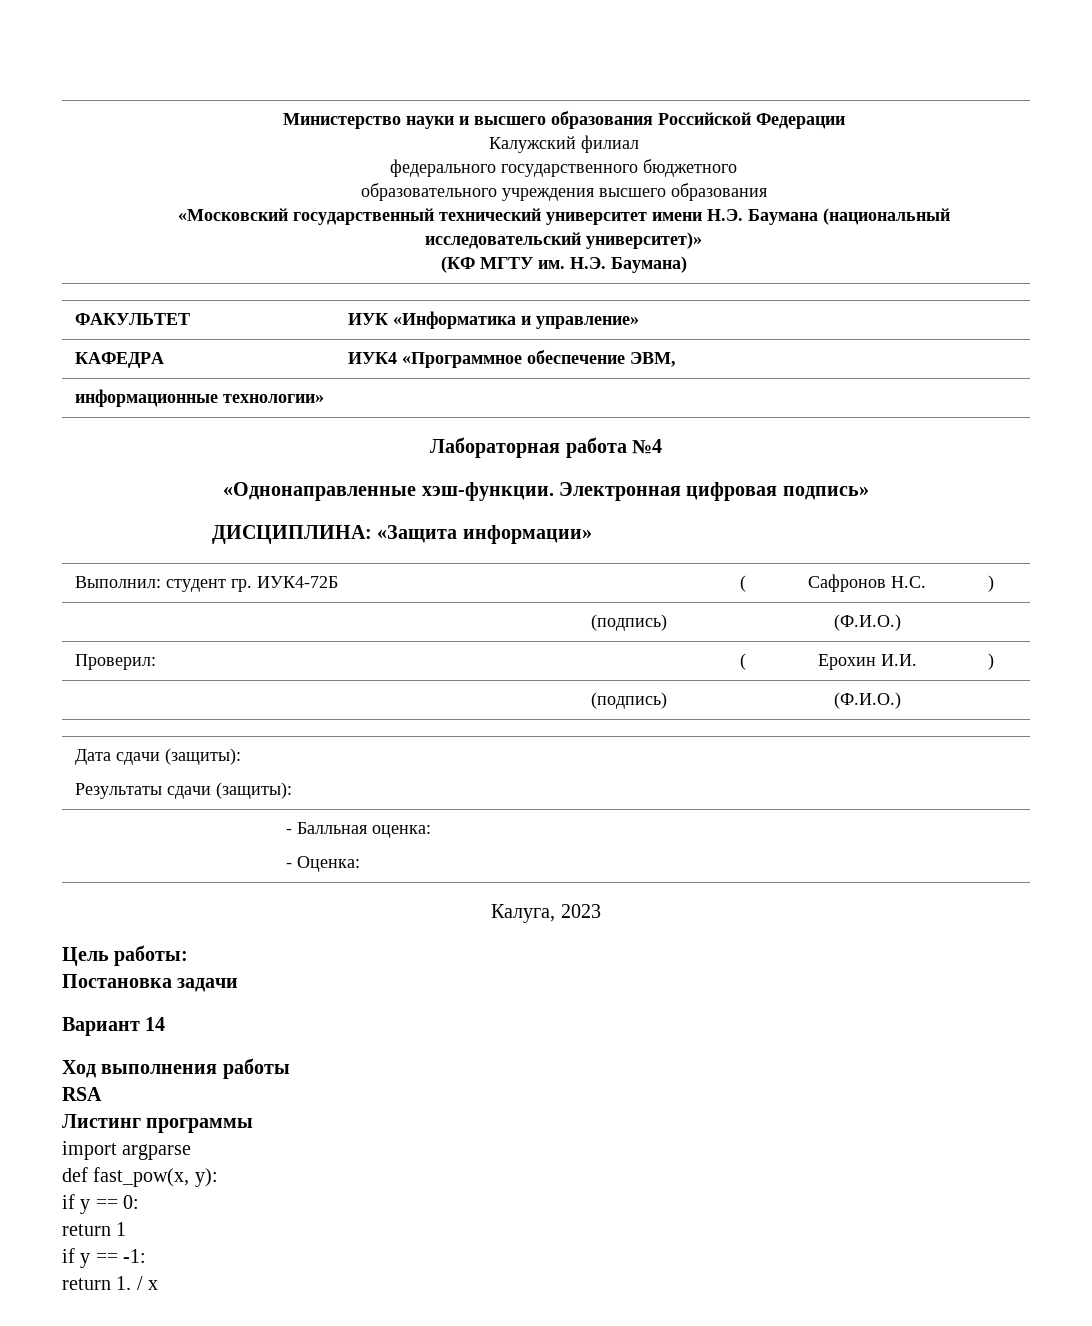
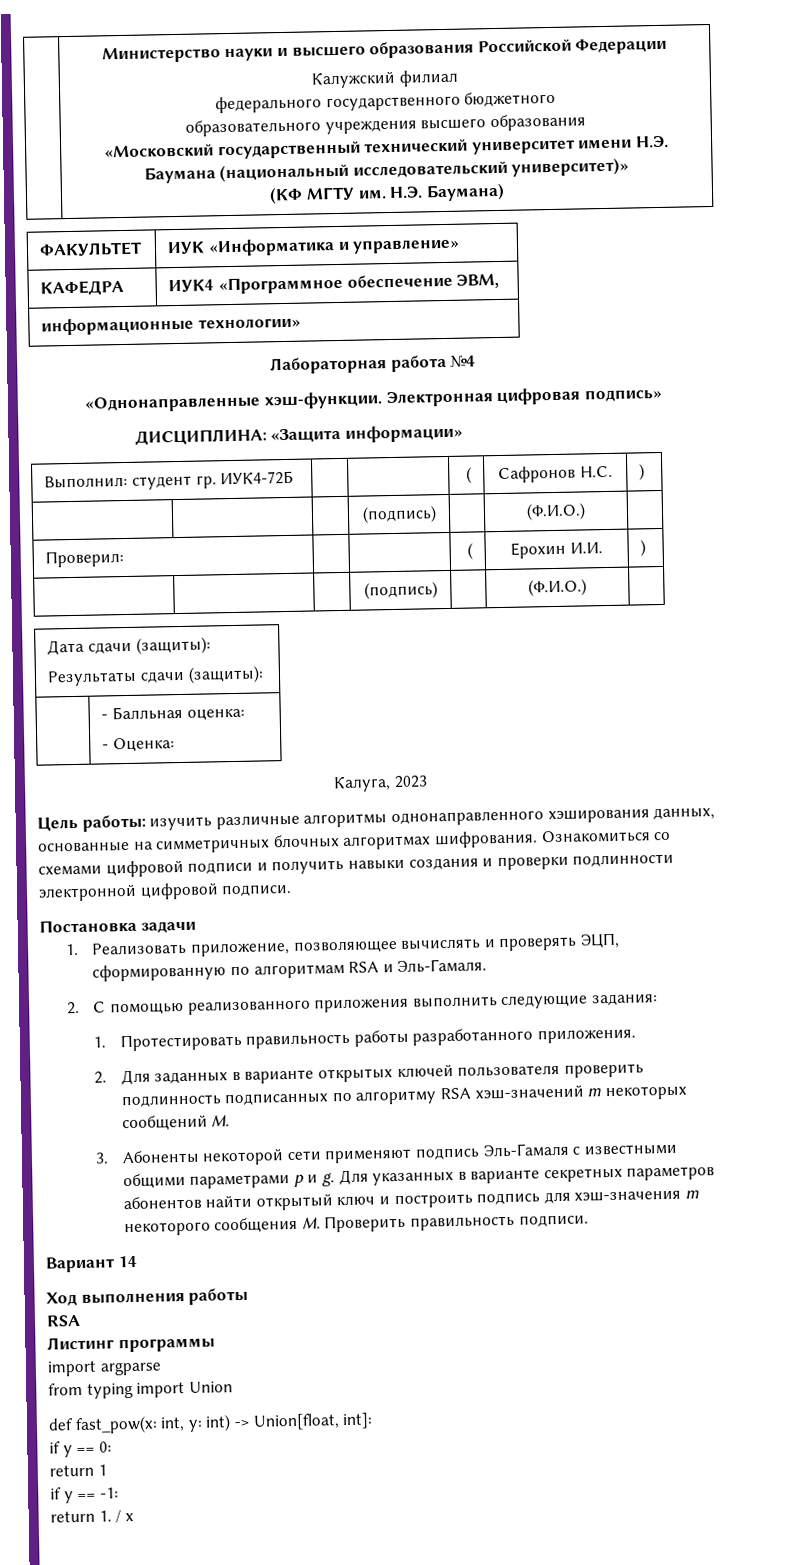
- Цель работы:
+ Цель работы: изучить различные алгоритмы однонаправленного хэширования данных, основанные на симметричных блочных алгоритмах шифрования. Ознакомиться со схемами цифровой подписи и получить навыки создания и проверки подлинности электронной цифровой подписи.
  Постановка задачи
+ 1. Реализовать приложение, позволяющее вычислять и проверять ЭЦП, сформированную по алгоритмам RSA и Эль-Гамаля.
+ 2. С помощью реализованного приложения выполнить следующие задания:
+ 1. Протестировать правильность работы разработанного приложения.
+ 2. Для заданных в варианте открытых ключей пользователя проверить подлинность подписанных по алгоритму RSA хэш-значений m некоторых сообщений M.
+ 3. Абоненты некоторой сети применяют подпись Эль-Гамаля с известными общими параметрами p и g. Для указанных в варианте секретных параметров абонентов найти открытый ключ и построить подпись для хэш-значения m некоторого сообщения M. Проверить правильность подписи.
- def fast_pow(x, y):
+ from typing import Union
+ def fast_pow(x: int, y: int) -> Union[float, int]:

